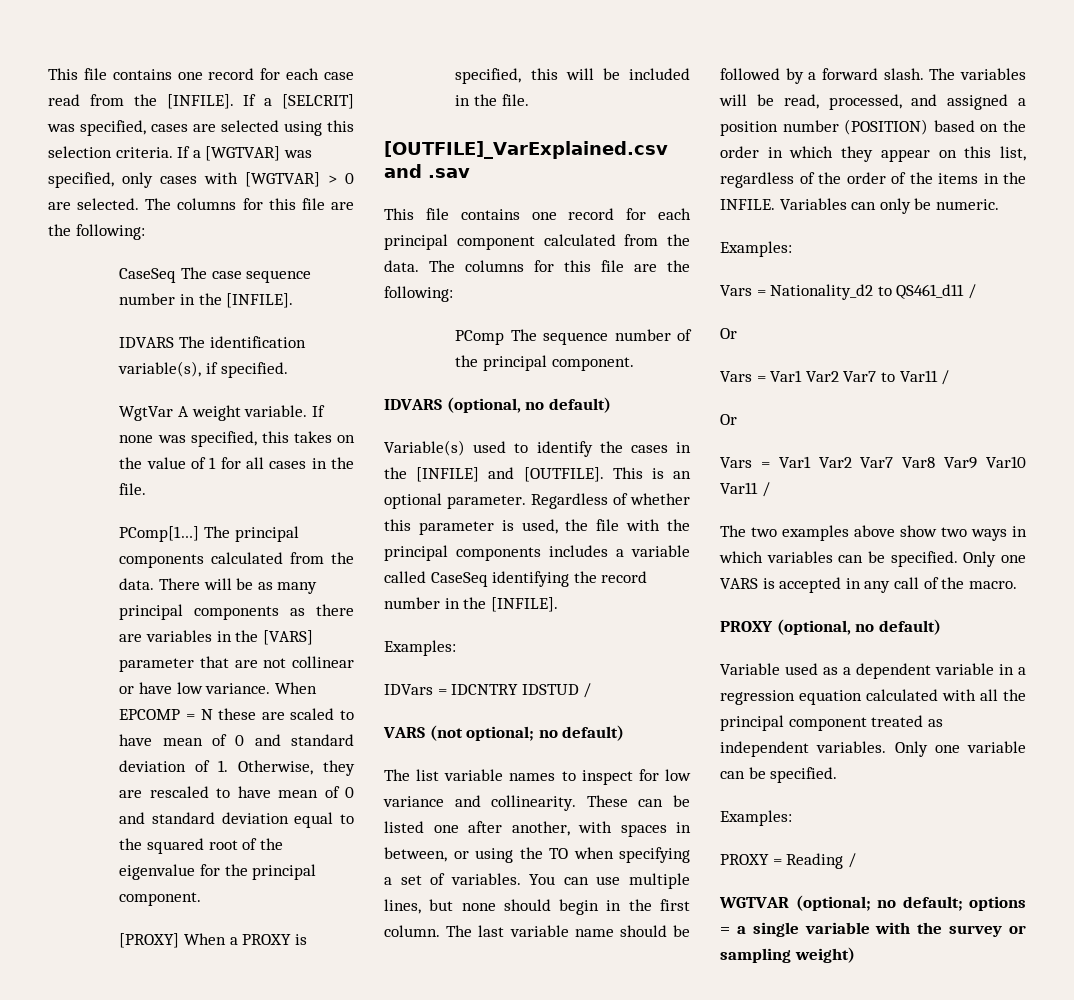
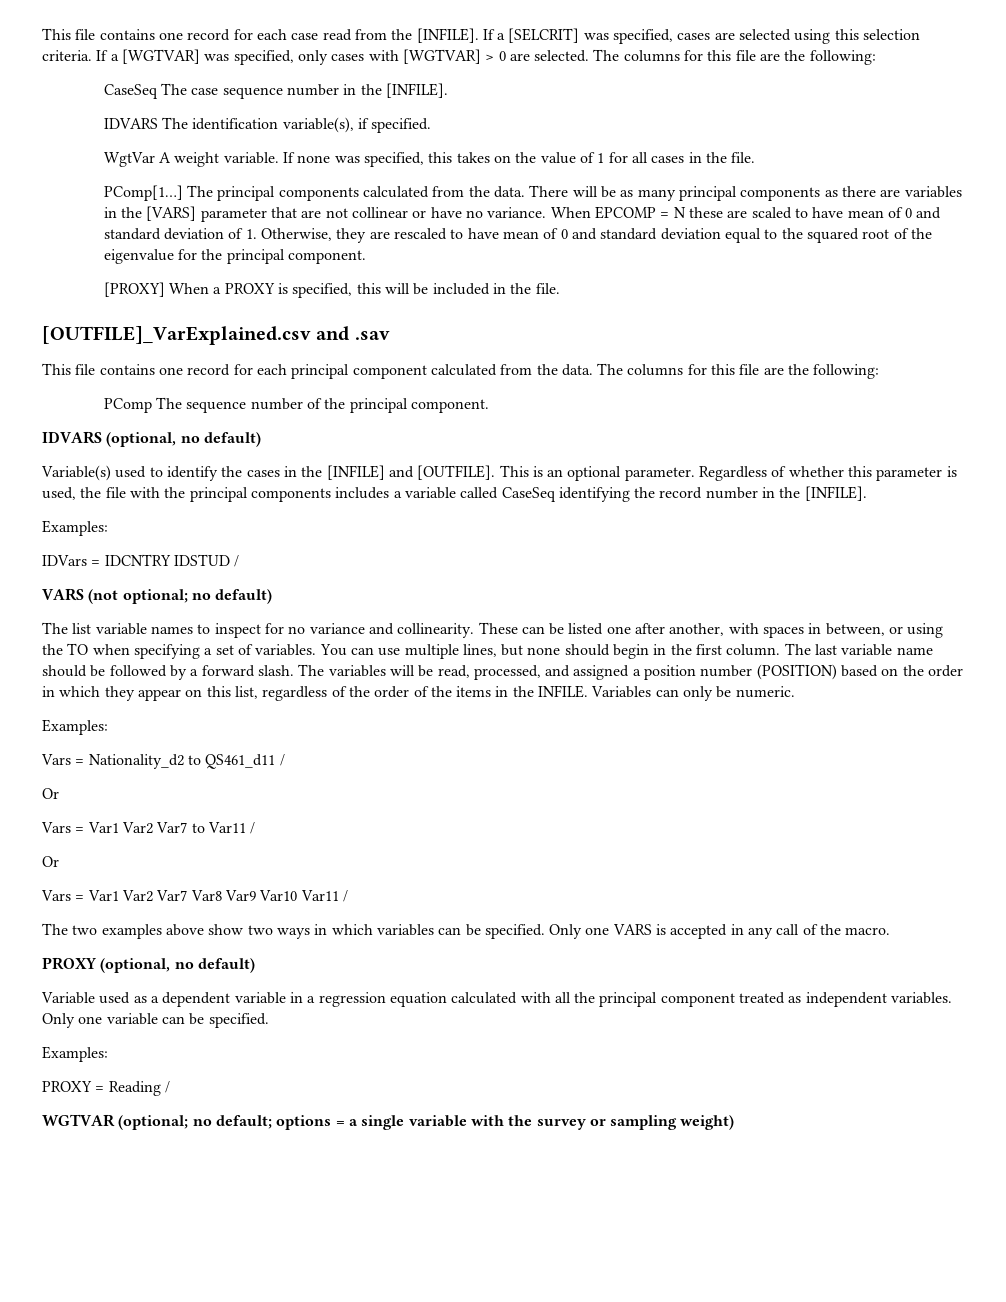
- There will be as many principal components as there are variables in the [VARS] parameter that are not collinear or have low variance.
+ There will be as many principal components as there are variables in the [VARS] parameter that are not collinear or have no variance.
- The list variable names to inspect for low variance and collinearity.
+ The list variable names to inspect for no variance and collinearity.

